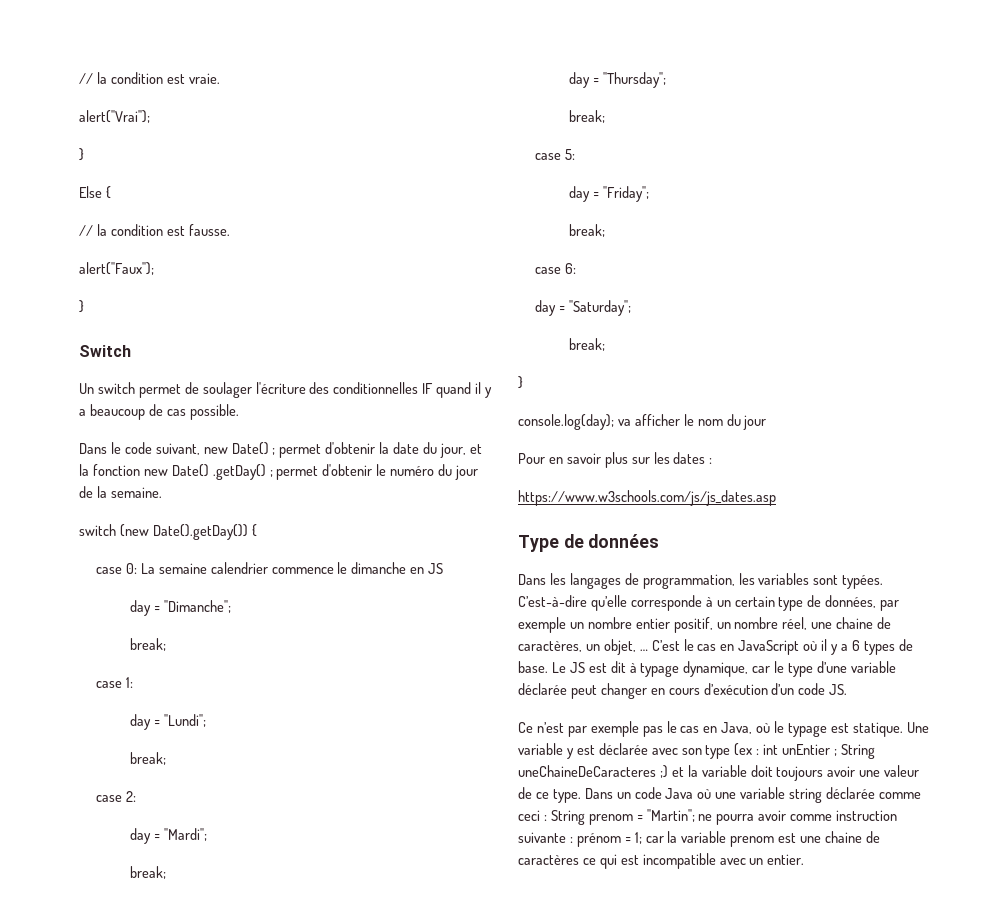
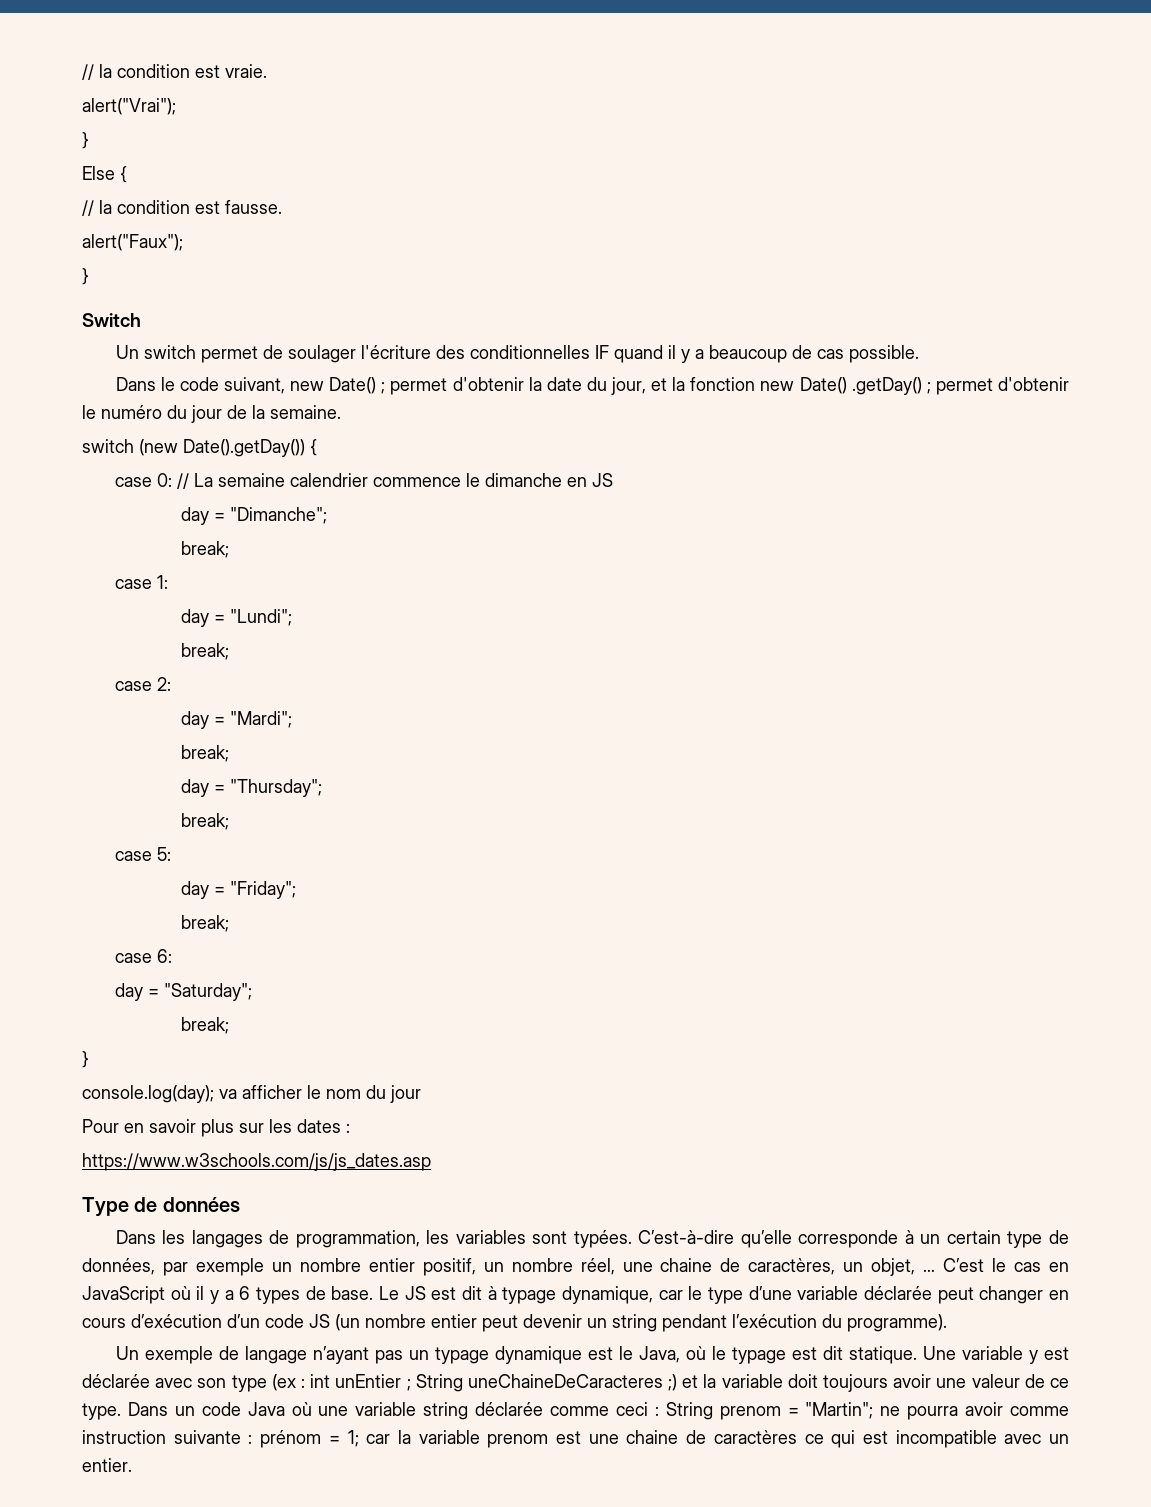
- case 0: La semaine calendrier commence le dimanche en JS
+ case 0: // La semaine calendrier commence le dimanche en JS
- Le JS est dit à typage dynamique, car le type d’une variable déclarée peut changer en cours d’exécution d’un code JS.
- Ce n’est par exemple pas le cas en Java, où le typage est statique.
+ Le JS est dit à typage dynamique, car le type d’une variable déclarée peut changer en cours d’exécution d’un code JS (un nombre entier peut devenir un string pendant l’exécution du programme).
+ Un exemple de langage n’ayant pas un typage dynamique est le Java, où le typage est dit statique.

